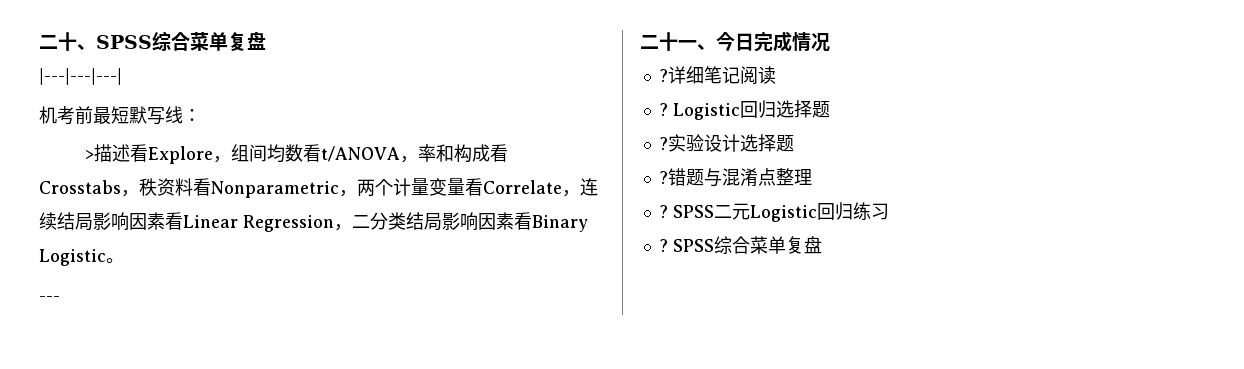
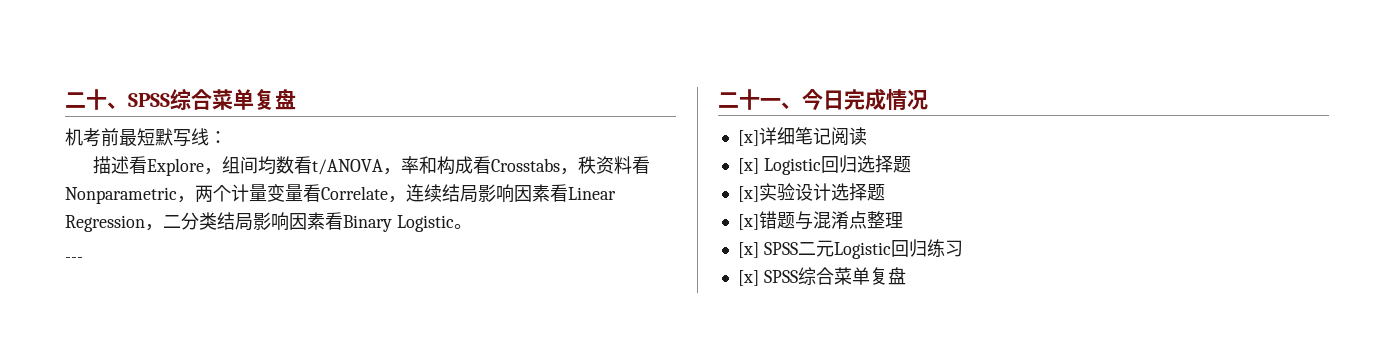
- |---|---|---|
- >描述看Explore，组间均数看t/ANOVA，率和构成看Crosstabs，秩资料看Nonparametric，两个计量变量看Correlate，连续结局影响因素看Linear Regression，二分类结局影响因素看Binary Logistic。
+ 描述看Explore，组间均数看t/ANOVA，率和构成看Crosstabs，秩资料看Nonparametric，两个计量变量看Correlate，连续结局影响因素看Linear Regression，二分类结局影响因素看Binary Logistic。
- ?详细笔记阅读
+ [x]详细笔记阅读
- ? Logistic回归选择题
+ [x] Logistic回归选择题
- ?实验设计选择题
+ [x]实验设计选择题
- ?错题与混淆点整理
+ [x]错题与混淆点整理
- ? SPSS二元Logistic回归练习
+ [x] SPSS二元Logistic回归练习
- ? SPSS综合菜单复盘
+ [x] SPSS综合菜单复盘

